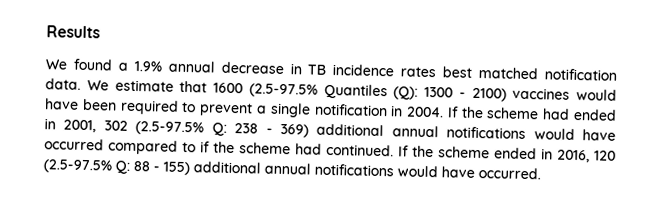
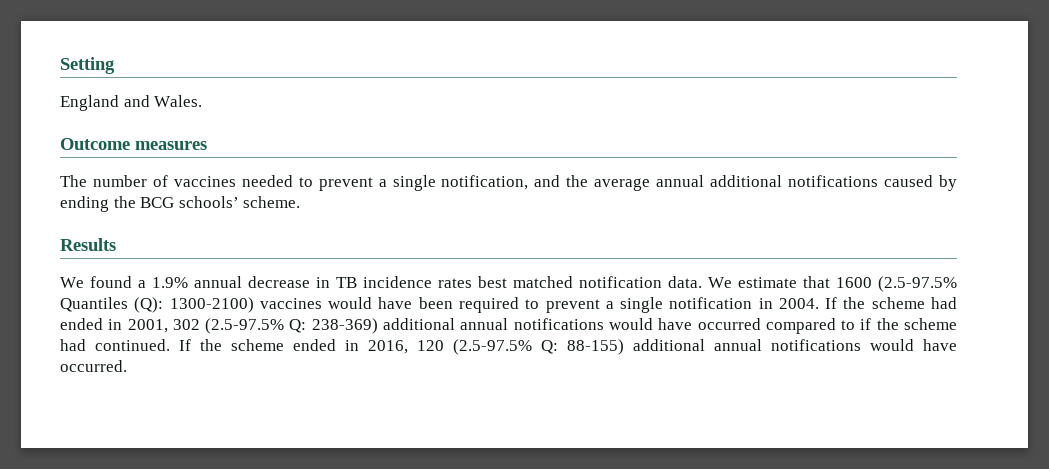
+ Setting
+ England and Wales.
+ Outcome measures
+ The number of vaccines needed to prevent a single notification, and the average annual additional notifications caused by ending the BCG schools’ scheme.
- We estimate that 1600 (2.5-97.5% Quantiles (Q): 1300 - 2100) vaccines would have been required to prevent a single notification in 2004.
+ We estimate that 1600 (2.5-97.5% Quantiles (Q): 1300-2100) vaccines would have been required to prevent a single notification in 2004.
- If the scheme had ended in 2001, 302 (2.5-97.5% Q: 238 - 369) additional annual notifications would have occurred compared to if the scheme had continued.
+ If the scheme had ended in 2001, 302 (2.5-97.5% Q: 238-369) additional annual notifications would have occurred compared to if the scheme had continued.
- If the scheme ended in 2016, 120 (2.5-97.5% Q: 88 - 155) additional annual notifications would have occurred.
+ If the scheme ended in 2016, 120 (2.5-97.5% Q: 88-155) additional annual notifications would have occurred.

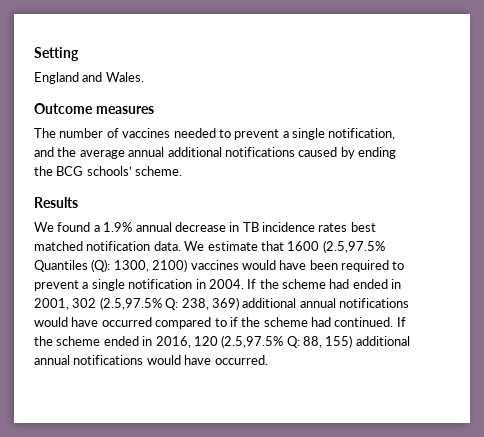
- We estimate that 1600 (2.5-97.5% Quantiles (Q): 1300-2100) vaccines would have been required to prevent a single notification in 2004.
+ We estimate that 1600 (2.5,97.5% Quantiles (Q): 1300, 2100) vaccines would have been required to prevent a single notification in 2004.
- If the scheme had ended in 2001, 302 (2.5-97.5% Q: 238-369) additional annual notifications would have occurred compared to if the scheme had continued.
+ If the scheme had ended in 2001, 302 (2.5,97.5% Q: 238, 369) additional annual notifications would have occurred compared to if the scheme had continued.
- If the scheme ended in 2016, 120 (2.5-97.5% Q: 88-155) additional annual notifications would have occurred.
+ If the scheme ended in 2016, 120 (2.5,97.5% Q: 88, 155) additional annual notifications would have occurred.

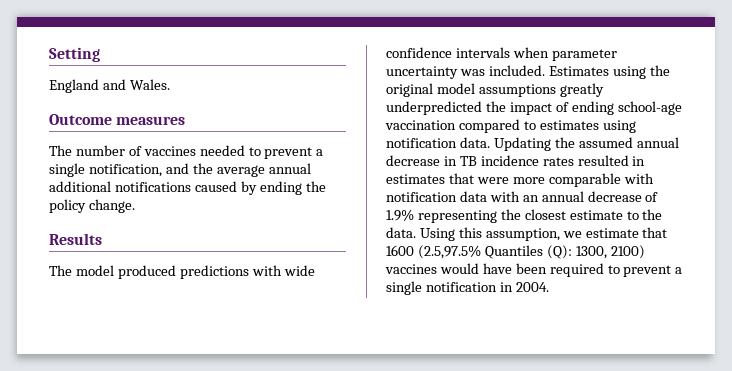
- The number of vaccines needed to prevent a single notification, and the average annual additional notifications caused by ending the BCG schools’ scheme.
+ The number of vaccines needed to prevent a single notification, and the average annual additional notifications caused by ending the policy change.
  Results
- We found a 1.9% annual decrease in TB incidence rates best matched notification data. We estimate that 1600 (2.5,97.5% Quantiles (Q): 1300, 2100) vaccines would have been required to prevent a single notification in 2004. If the scheme had ended in 2001, 302 (2.5,97.5% Q: 238, 369) additional annual notifications would have occurred compared to if the scheme had continued. If the scheme ended in 2016, 120 (2.5,97.5% Q: 88, 155) additional annual notifications would have occurred.
+ The model produced predictions with wide confidence intervals when parameter uncertainty was included. Estimates using the original model assumptions greatly underpredicted the impact of ending school-age vaccination compared to estimates using notification data. Updating the assumed annual decrease in TB incidence rates resulted in estimates that were more comparable with notification data with an annual decrease of 1.9% representing the closest estimate to the data. Using this assumption, we estimate that 1600 (2.5,97.5% Quantiles (Q): 1300, 2100) vaccines would have been required to prevent a single notification in 2004.

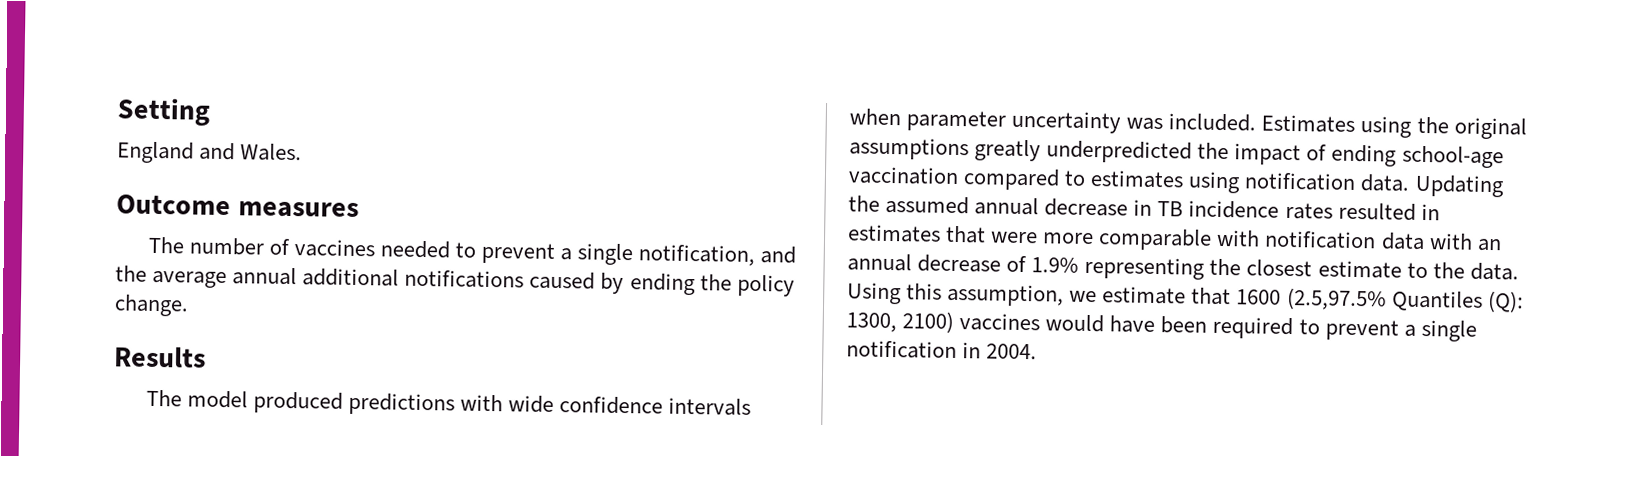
- Estimates using the original model assumptions greatly underpredicted the impact of ending school-age vaccination compared to estimates using notification data.
+ Estimates using the original assumptions greatly underpredicted the impact of ending school-age vaccination compared to estimates using notification data.

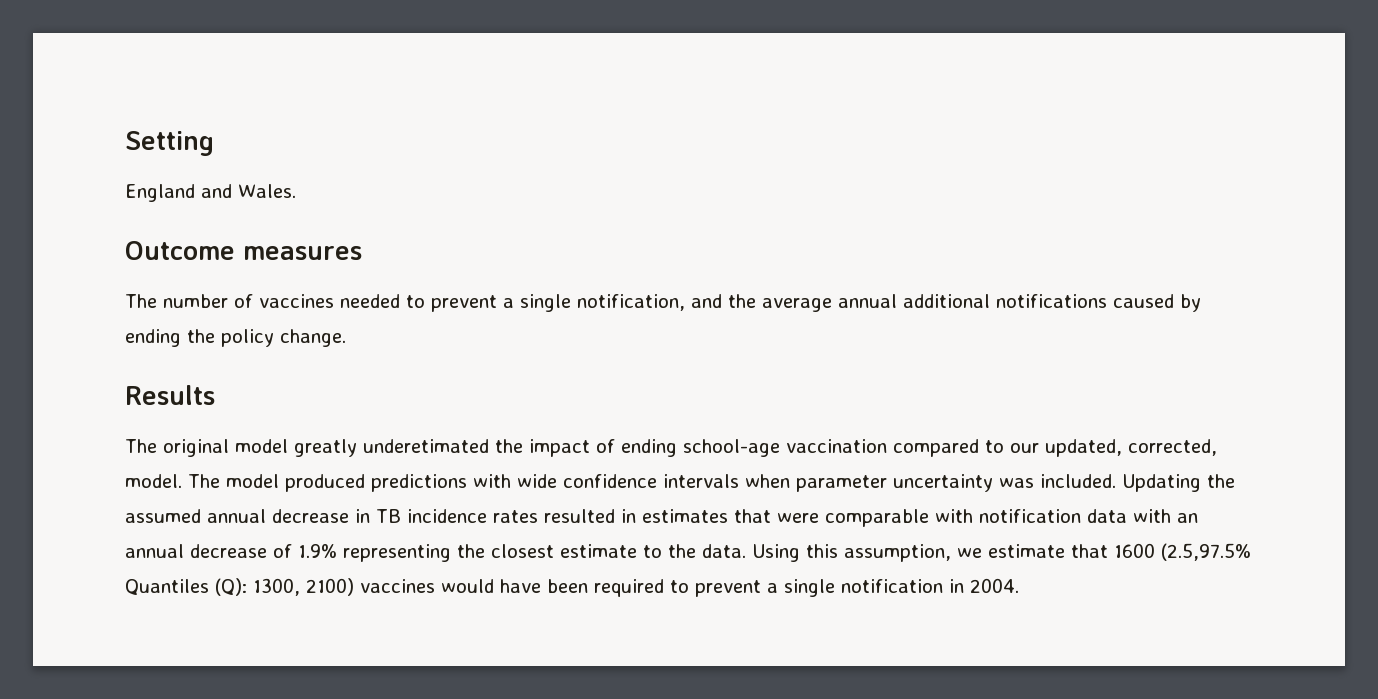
- The model produced predictions with wide confidence intervals when parameter uncertainty was included.
+ The original model greatly underetimated the impact of ending school-age vaccination compared to our updated, corrected, model. The model produced predictions with wide confidence intervals when parameter uncertainty was included.
- Estimates using the original assumptions greatly underpredicted the impact of ending school-age vaccination compared to estimates using notification data.
- Updating the assumed annual decrease in TB incidence rates resulted in estimates that were more comparable with notification data with an annual decrease of 1.9% representing the closest estimate to the data.
+ Updating the assumed annual decrease in TB incidence rates resulted in estimates that were comparable with notification data with an annual decrease of 1.9% representing the closest estimate to the data.

